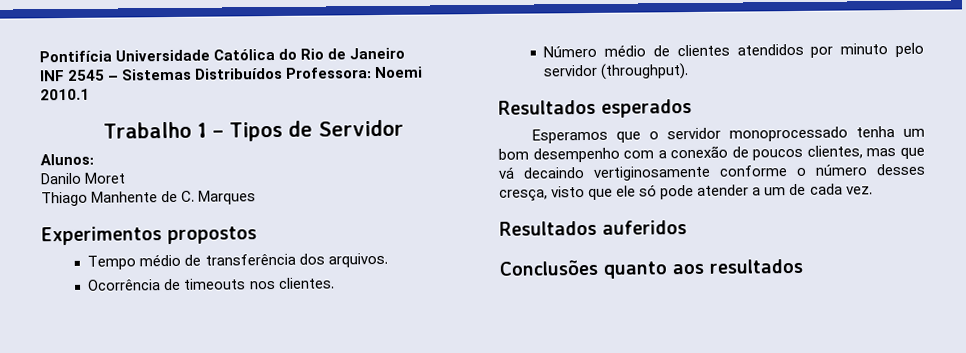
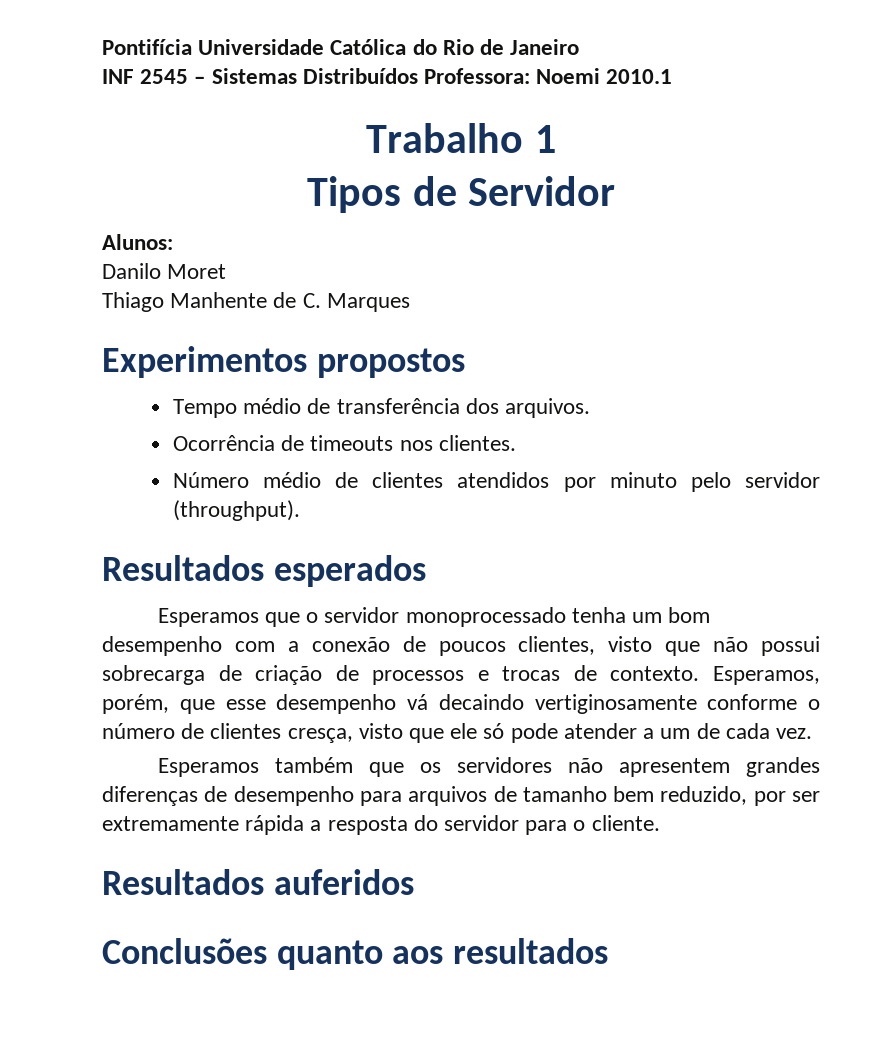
- Trabalho 1 – Tipos de Servidor
+ Trabalho 1
+ Tipos de Servidor
- Esperamos que o servidor monoprocessado tenha um bom desempenho com a conexão de poucos clientes, mas que vá decaindo vertiginosamente conforme o número desses cresça, visto que ele só pode atender a um de cada vez.
+ Esperamos que o servidor monoprocessado tenha um bom desempenho com a conexão de poucos clientes, visto que não possui sobrecarga de criação de processos e trocas de contexto. Esperamos, porém, que esse desempenho vá decaindo vertiginosamente conforme o número de clientes cresça, visto que ele só pode atender a um de cada vez.
+ Esperamos também que os servidores não apresentem grandes diferenças de desempenho para arquivos de tamanho bem reduzido, por ser extremamente rápida a resposta do servidor para o cliente.

